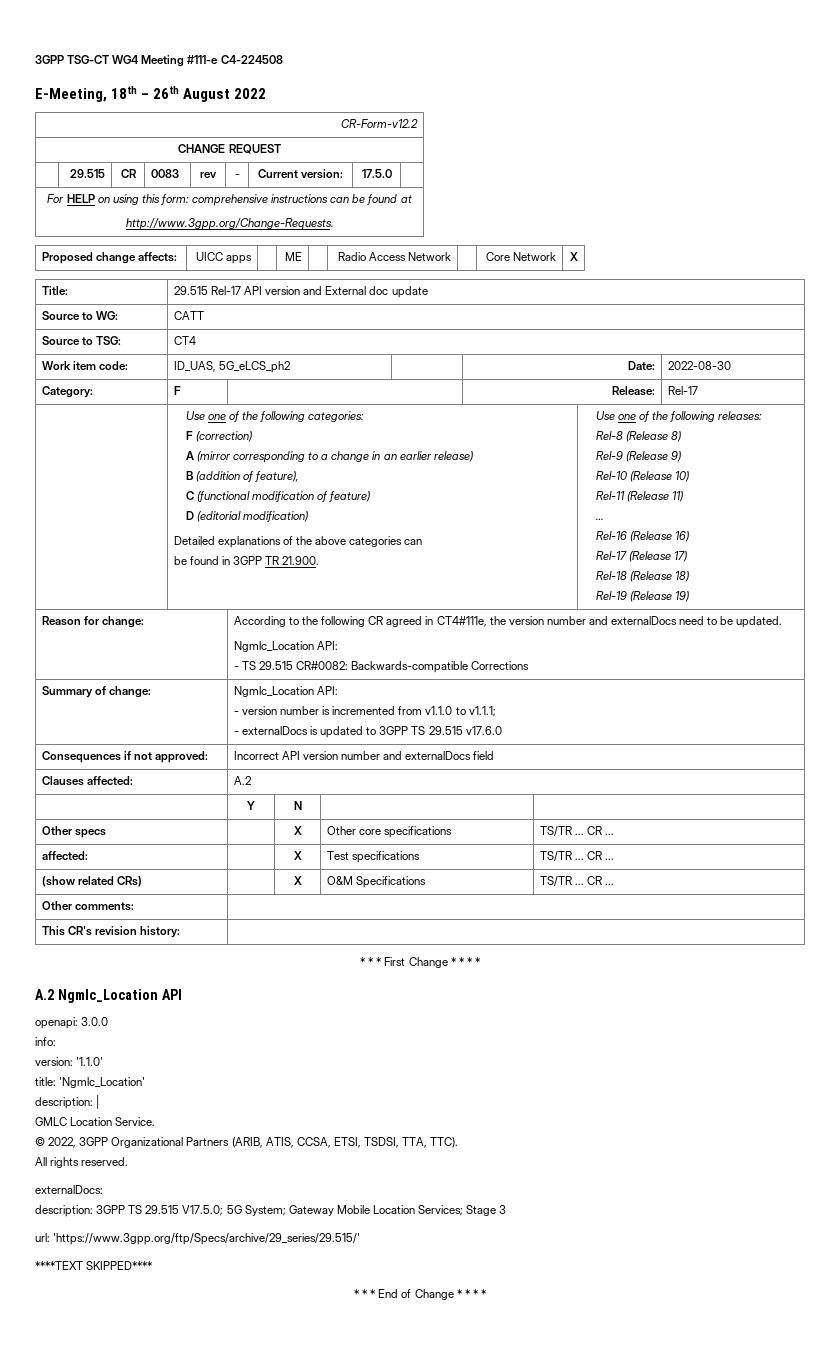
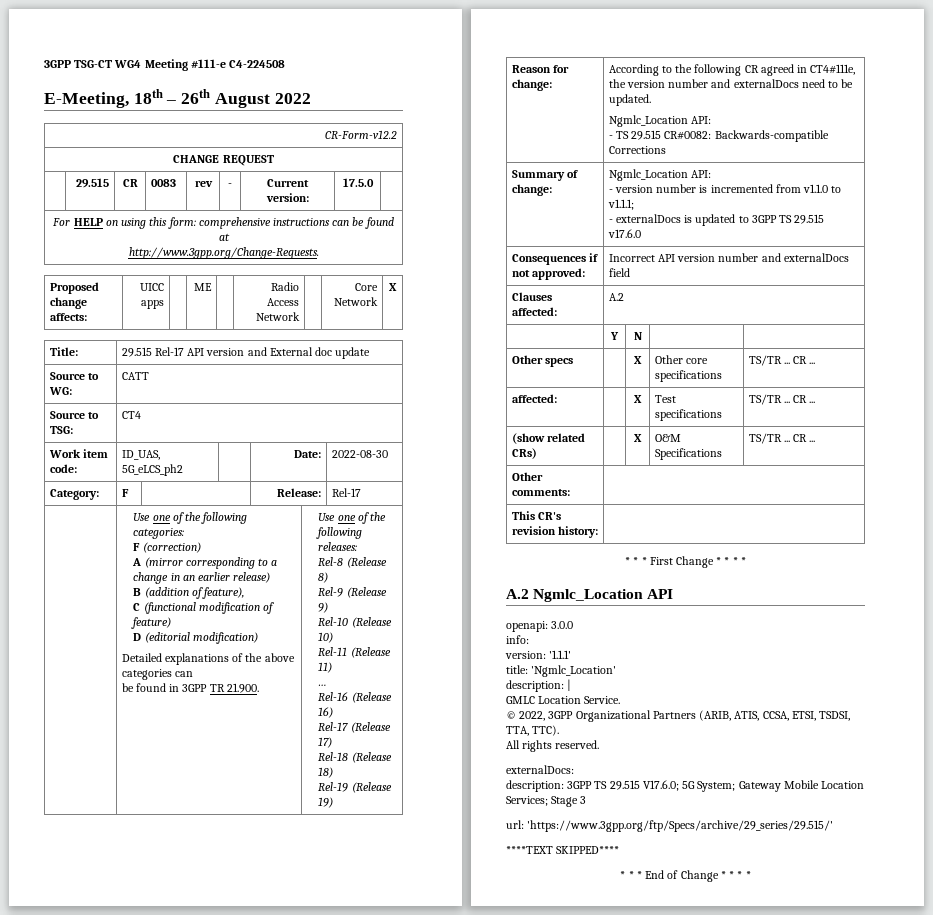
- version: '1.1.0'
+ version: '1.1.1'
- description: 3GPP TS 29.515 V17.5.0; 5G System; Gateway Mobile Location Services; Stage 3
+ description: 3GPP TS 29.515 V17.6.0; 5G System; Gateway Mobile Location Services; Stage 3

